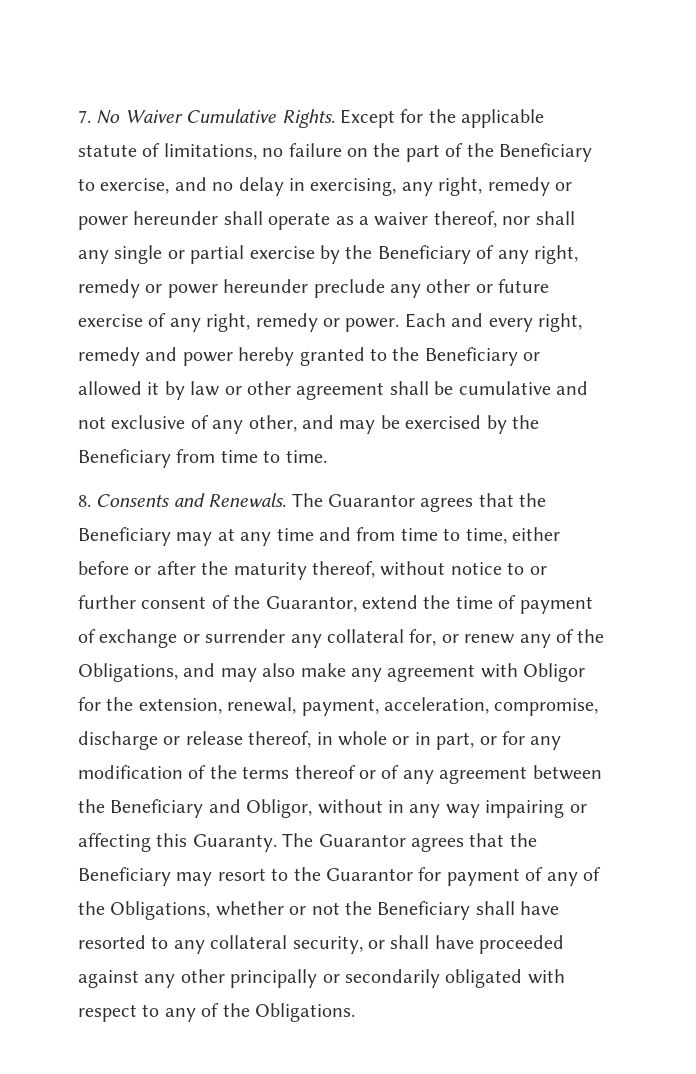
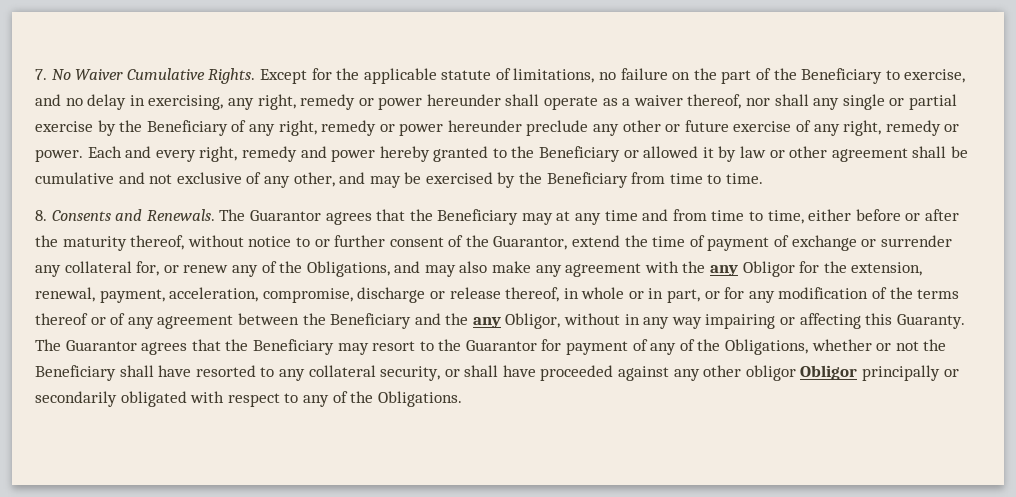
- The Guarantor agrees that the Beneficiary may at any time and from time to time, either before or after the maturity thereof, without notice to or further consent of the Guarantor, extend the time of payment of exchange or surrender any collateral for, or renew any of the Obligations, and may also make any agreement with Obligor for the extension, renewal, payment, acceleration, compromise, discharge or release thereof, in whole or in part, or for any modification of the terms thereof or of any agreement between the Beneficiary and Obligor, without in any way impairing or affecting this Guaranty.
+ The Guarantor agrees that the Beneficiary may at any time and from time to time, either before or after the maturity thereof, without notice to or further consent of the Guarantor, extend the time of payment of exchange or surrender any collateral for, or renew any of the Obligations, and may also make any agreement with the any Obligor for the extension, renewal, payment, acceleration, compromise, discharge or release thereof, in whole or in part, or for any modification of the terms thereof or of any agreement between the Beneficiary and the any Obligor, without in any way impairing or affecting this Guaranty.
- The Guarantor agrees that the Beneficiary may resort to the Guarantor for payment of any of the Obligations, whether or not the Beneficiary shall have resorted to any collateral security, or shall have proceeded against any other principally or secondarily obligated with respect to any of the Obligations.
+ The Guarantor agrees that the Beneficiary may resort to the Guarantor for payment of any of the Obligations, whether or not the Beneficiary shall have resorted to any collateral security, or shall have proceeded against any other obligor Obligor principally or secondarily obligated with respect to any of the Obligations.

